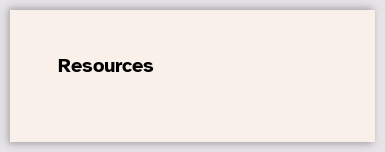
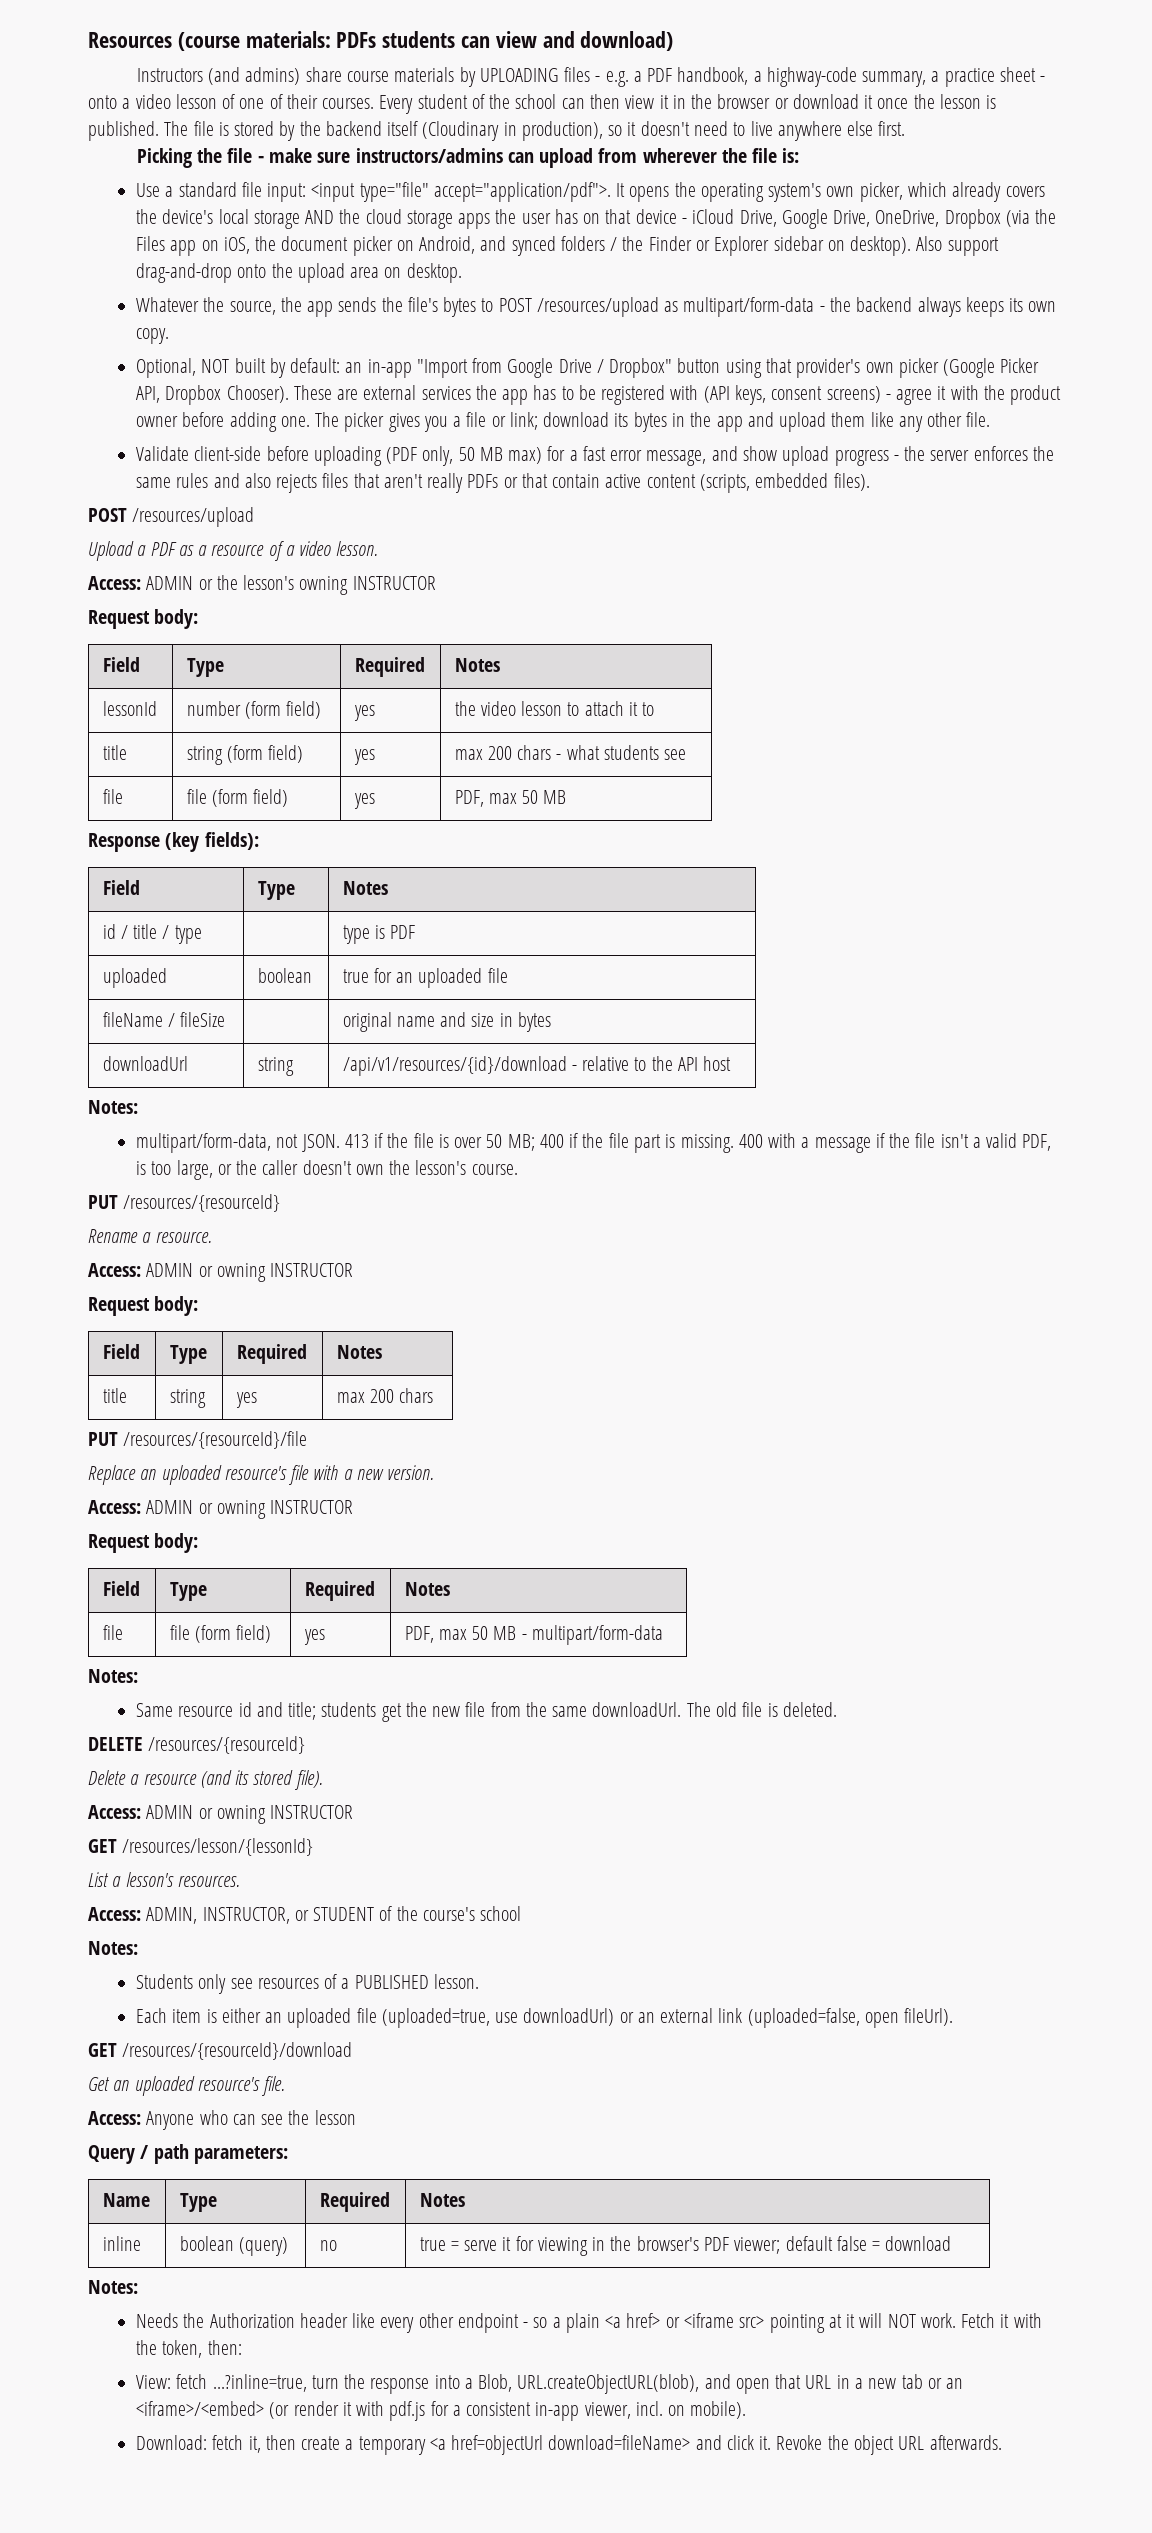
- Resources
+ Resources (course materials: PDFs students can view and download)
+ Instructors (and admins) share course materials by UPLOADING files - e.g. a PDF handbook, a highway-code summary, a practice sheet - onto a video lesson of one of their courses. Every student of the school can then view it in the browser or download it once the lesson is published. The file is stored by the backend itself (Cloudinary in production), so it doesn't need to live anywhere else first.
+ Picking the file - make sure instructors/admins can upload from wherever the file is:
+ Use a standard file input: <input type="file" accept="application/pdf">. It opens the operating system's own picker, which already covers the device's local storage AND the cloud storage apps the user has on that device - iCloud Drive, Google Drive, OneDrive, Dropbox (via the Files app on iOS, the document picker on Android, and synced folders / the Finder or Explorer sidebar on desktop). Also support drag-and-drop onto the upload area on desktop.
+ Whatever the source, the app sends the file's bytes to POST /resources/upload as multipart/form-data - the backend always keeps its own copy.
+ Optional, NOT built by default: an in-app "Import from Google Drive / Dropbox" button using that provider's own picker (Google Picker API, Dropbox Chooser). These are external services the app has to be registered with (API keys, consent screens) - agree it with the product owner before adding one. The picker gives you a file or link; download its bytes in the app and upload them like any other file.
+ Validate client-side before uploading (PDF only, 50 MB max) for a fast error message, and show upload progress - the server enforces the same rules and also rejects files that aren't really PDFs or that contain active content (scripts, embedded files).
+ POST /resources/upload
+ Upload a PDF as a resource of a video lesson.
+ Access: ADMIN or the lesson's owning INSTRUCTOR
+ Request body:
+ Field | Type | Required | Notes
+ lessonId | number (form field) | yes | the video lesson to attach it to
+ title | string (form field) | yes | max 200 chars - what students see
+ file | file (form field) | yes | PDF, max 50 MB
+ Response (key fields):
+ Field | Type | Notes
+ id / title / type | | type is PDF
+ uploaded | boolean | true for an uploaded file
+ fileName / fileSize | | original name and size in bytes
+ downloadUrl | string | /api/v1/resources/{id}/download - relative to the API host
+ Notes:
+ multipart/form-data, not JSON. 413 if the file is over 50 MB; 400 if the file part is missing. 400 with a message if the file isn't a valid PDF, is too large, or the caller doesn't own the lesson's course.
+ PUT /resources/{resourceId}
+ Rename a resource.
+ Access: ADMIN or owning INSTRUCTOR
+ Request body:
+ Field | Type | Required | Notes
+ title | string | yes | max 200 chars
+ PUT /resources/{resourceId}/file
+ Replace an uploaded resource's file with a new version.
+ Access: ADMIN or owning INSTRUCTOR
+ Request body:
+ Field | Type | Required | Notes
+ file | file (form field) | yes | PDF, max 50 MB - multipart/form-data
+ Notes:
+ Same resource id and title; students get the new file from the same downloadUrl. The old file is deleted.
+ DELETE /resources/{resourceId}
+ Delete a resource (and its stored file).
+ Access: ADMIN or owning INSTRUCTOR
+ GET /resources/lesson/{lessonId}
+ List a lesson's resources.
+ Access: ADMIN, INSTRUCTOR, or STUDENT of the course's school
+ Notes:
+ Students only see resources of a PUBLISHED lesson.
+ Each item is either an uploaded file (uploaded=true, use downloadUrl) or an external link (uploaded=false, open fileUrl).
+ GET /resources/{resourceId}/download
+ Get an uploaded resource's file.
+ Access: Anyone who can see the lesson
+ Query / path parameters:
+ Name | Type | Required | Notes
+ inline | boolean (query) | no | true = serve it for viewing in the browser's PDF viewer; default false = download
+ Notes:
+ Needs the Authorization header like every other endpoint - so a plain <a href> or <iframe src> pointing at it will NOT work. Fetch it with the token, then:
+ View: fetch ...?inline=true, turn the response into a Blob, URL.createObjectURL(blob), and open that URL in a new tab or an <iframe>/<embed> (or render it with pdf.js for a consistent in-app viewer, incl. on mobile).
+ Download: fetch it, then create a temporary <a href=objectUrl download=fileName> and click it. Revoke the object URL afterwards.

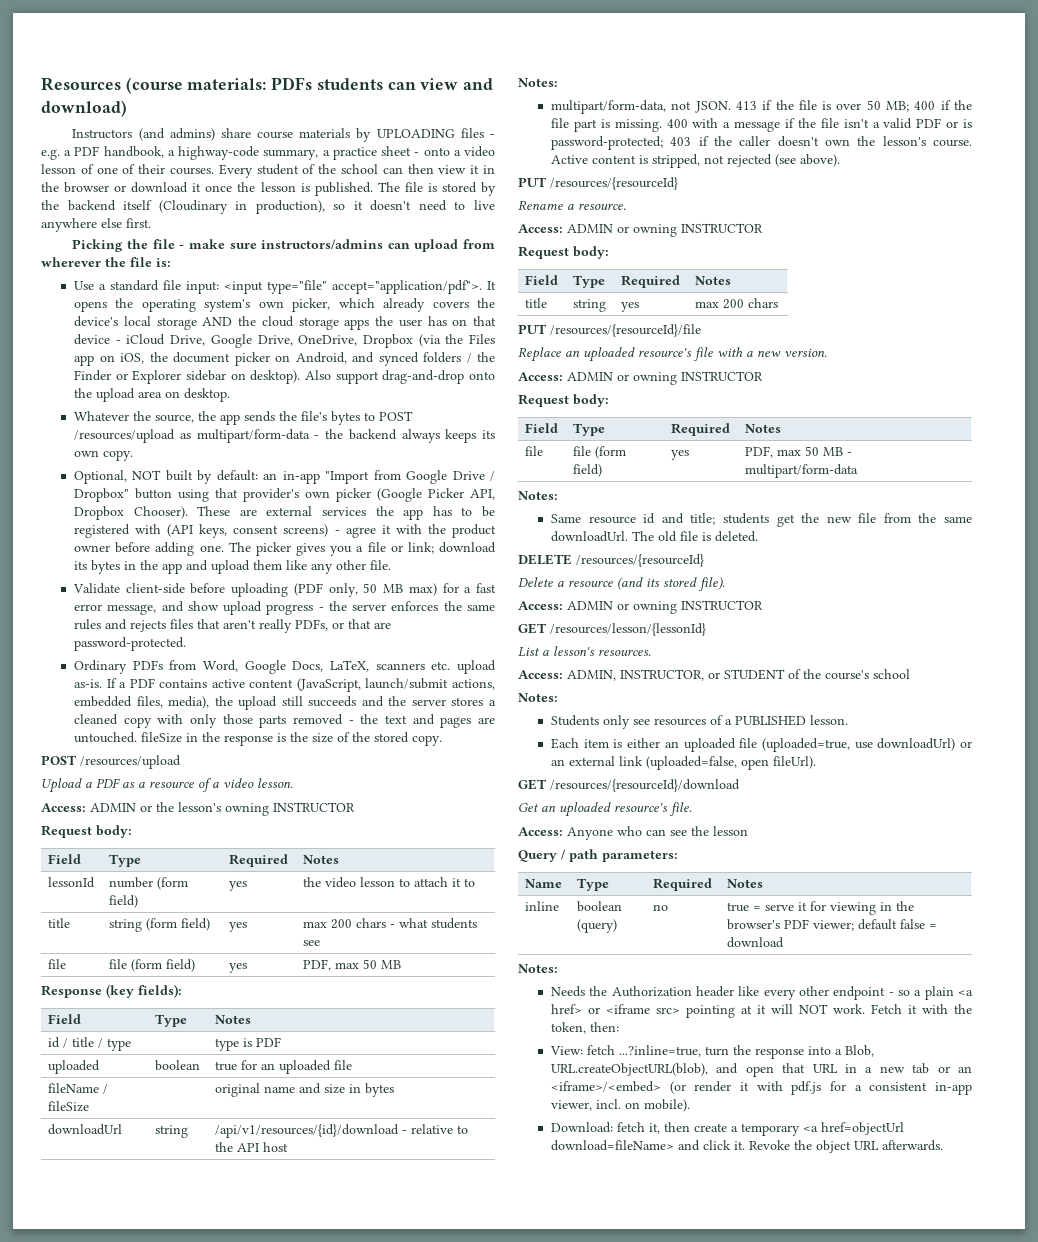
- Validate client-side before uploading (PDF only, 50 MB max) for a fast error message, and show upload progress - the server enforces the same rules and also rejects files that aren't really PDFs or that contain active content (scripts, embedded files).
+ Validate client-side before uploading (PDF only, 50 MB max) for a fast error message, and show upload progress - the server enforces the same rules and rejects files that aren't really PDFs, or that are password-protected.
+ Ordinary PDFs from Word, Google Docs, LaTeX, scanners etc. upload as-is. If a PDF contains active content (JavaScript, launch/submit actions, embedded files, media), the upload still succeeds and the server stores a cleaned copy with only those parts removed - the text and pages are untouched. fileSize in the response is the size of the stored copy.
- 400 with a message if the file isn't a valid PDF, is too large, or the caller doesn't own the lesson's course.
+ 400 with a message if the file isn't a valid PDF or is password-protected; 403 if the caller doesn't own the lesson's course. Active content is stripped, not rejected (see above).

